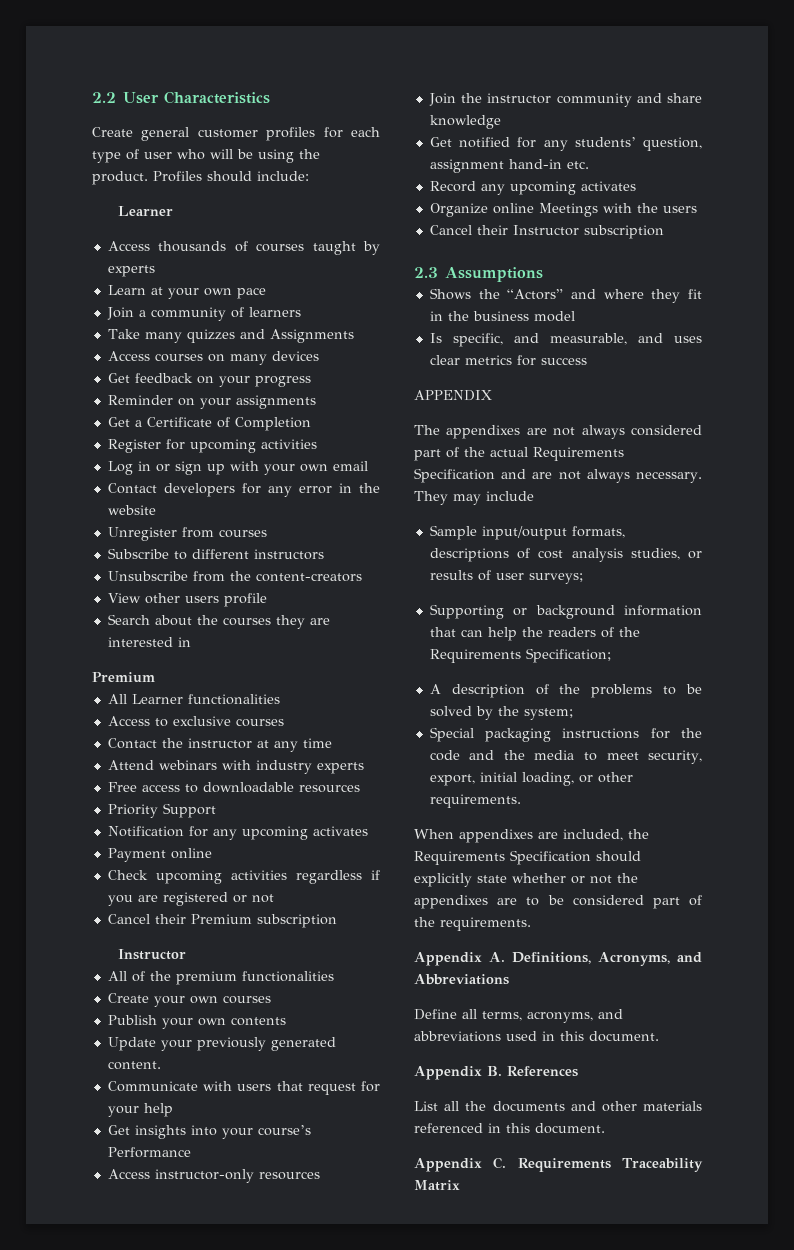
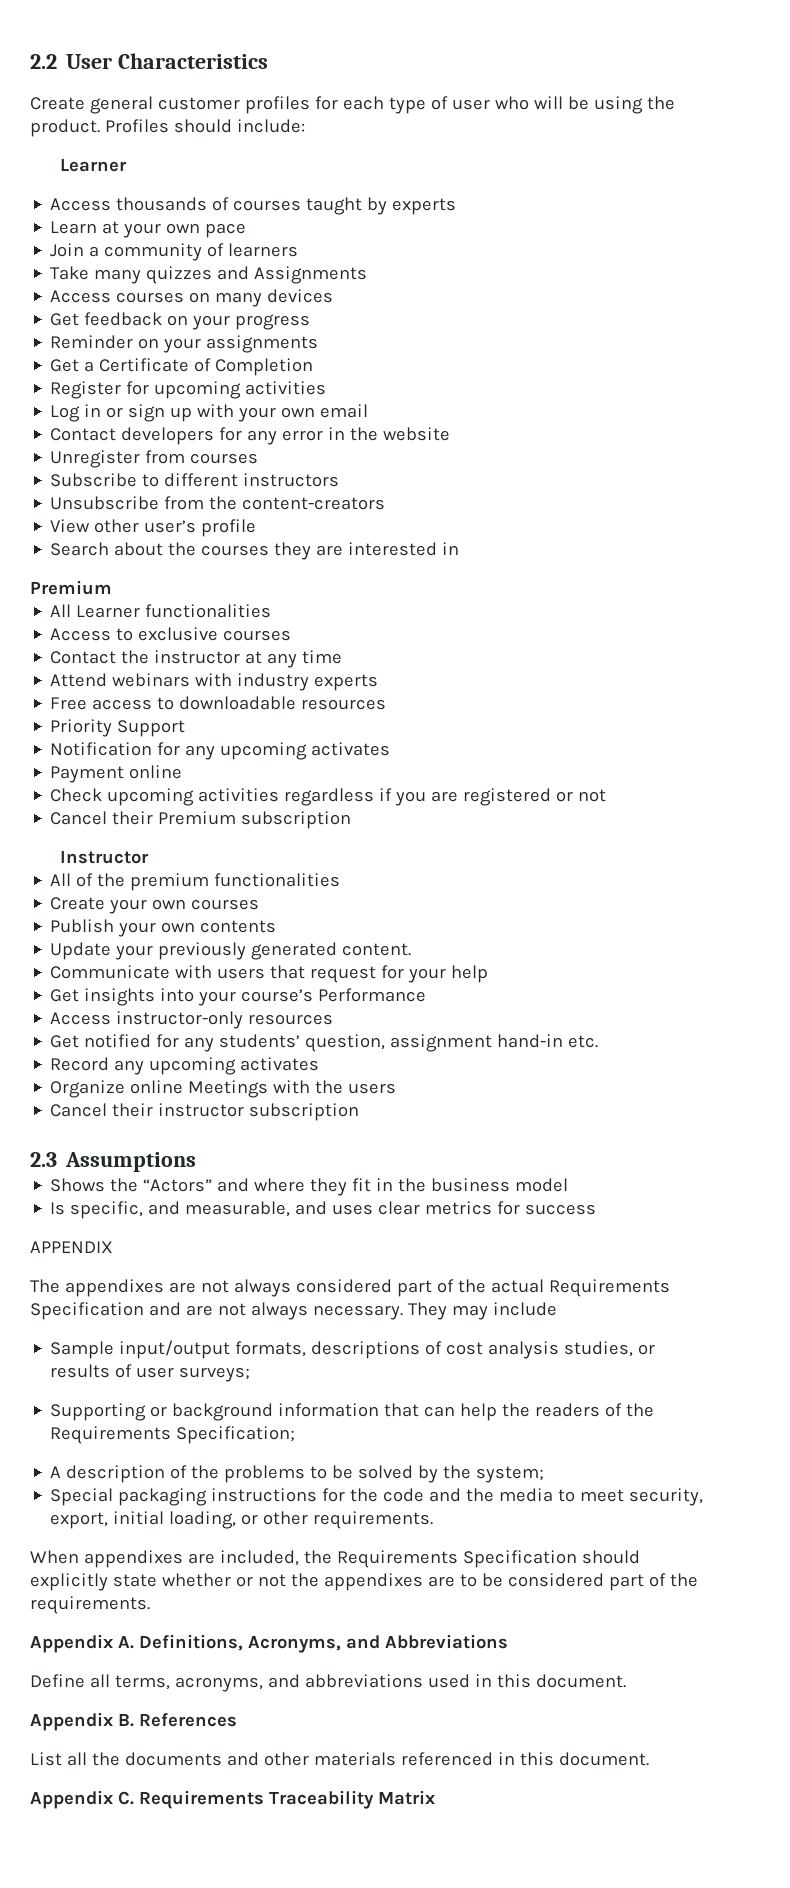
- View other users profile
+ View other user’s profile
- Join the instructor community and share knowledge
- Cancel their Instructor subscription
+ Cancel their instructor subscription

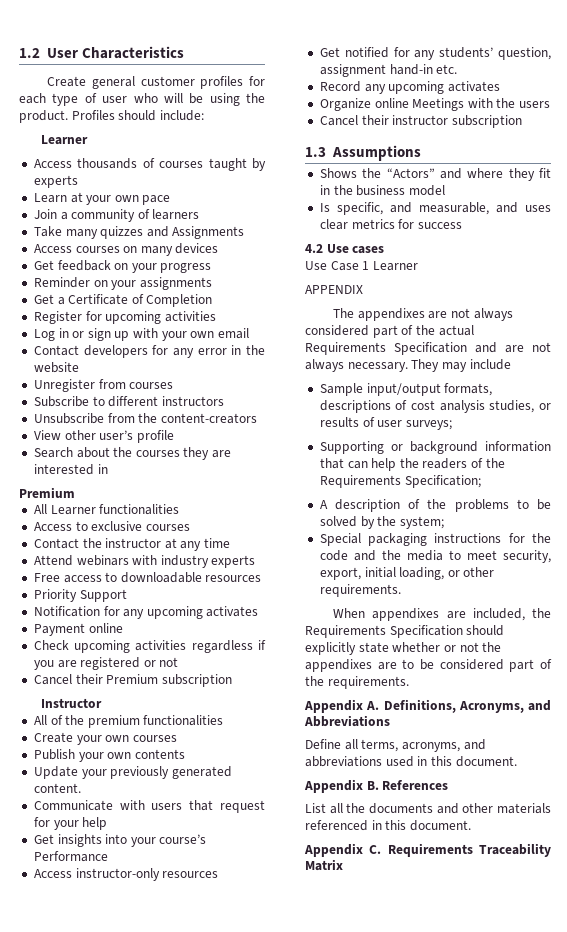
- 2.2 User Characteristics
+ 1.2 User Characteristics
- 2.3 Assumptions
+ 1.3 Assumptions
+ 4.2 Use cases
+ Use Case 1 Learner

